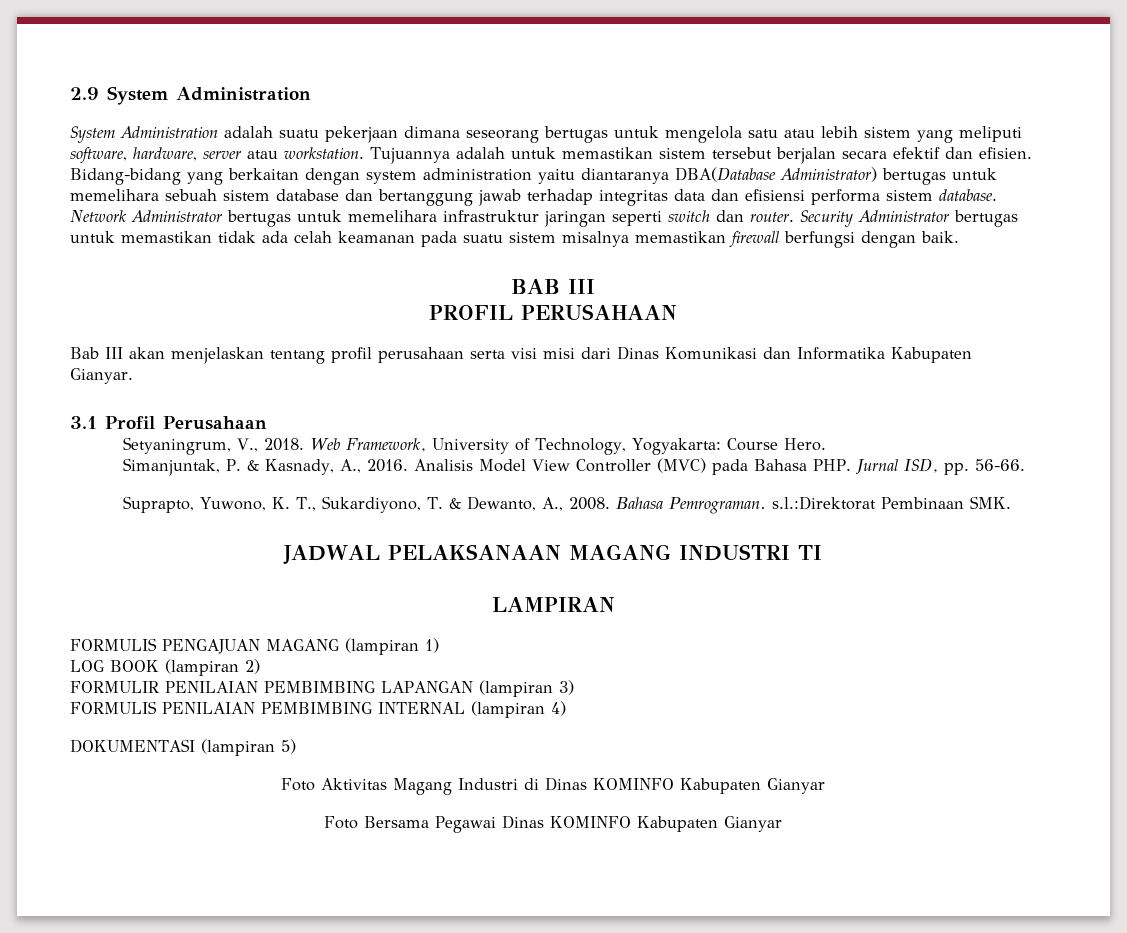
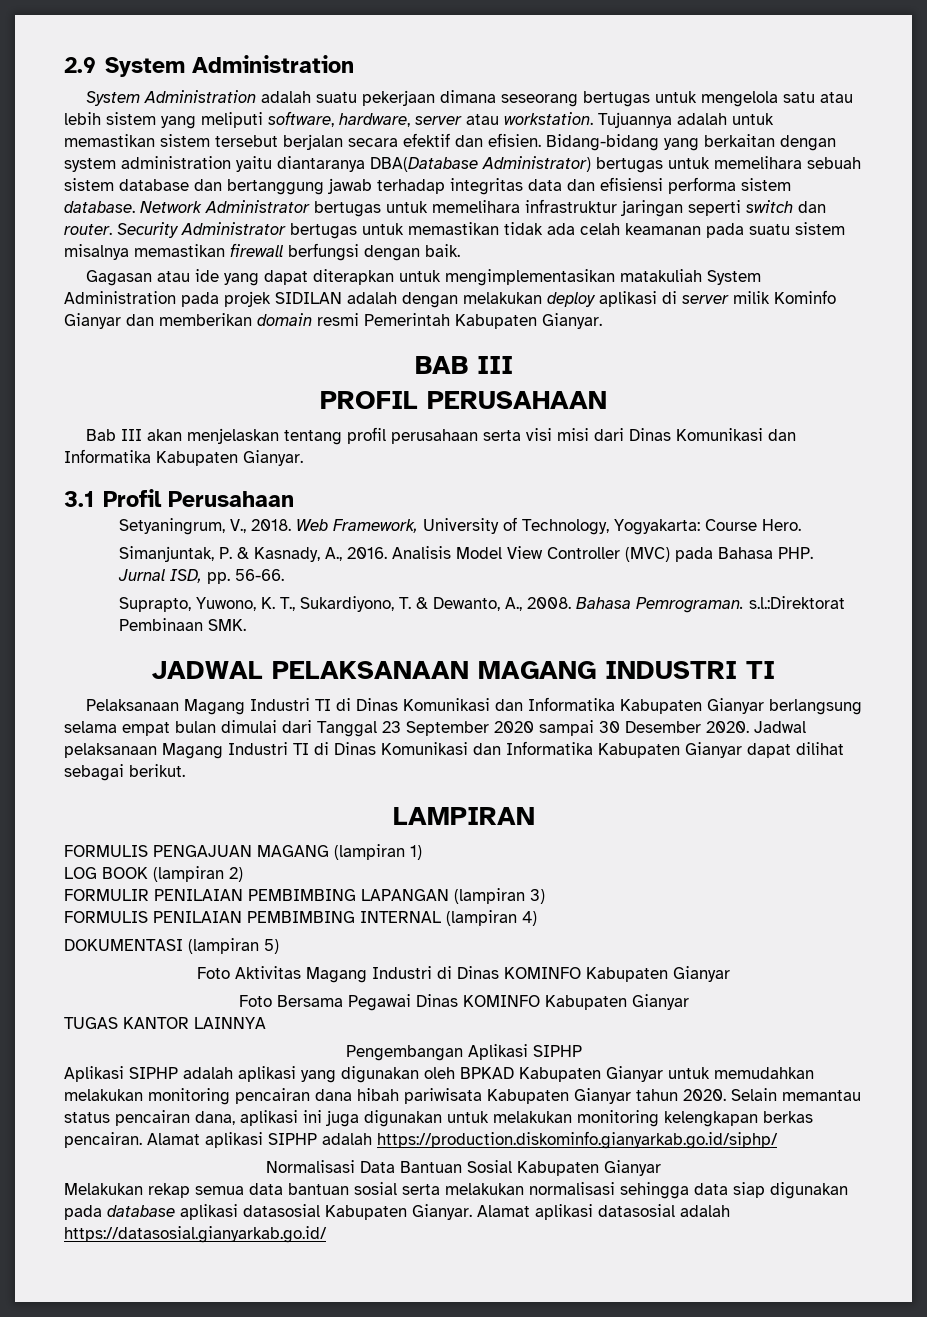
+ Gagasan atau ide yang dapat diterapkan untuk mengimplementasikan matakuliah System Administration pada projek SIDILAN adalah dengan melakukan deploy aplikasi di server milik Kominfo Gianyar dan memberikan domain resmi Pemerintah Kabupaten Gianyar.
+ Pelaksanaan Magang Industri TI di Dinas Komunikasi dan Informatika Kabupaten Gianyar berlangsung selama empat bulan dimulai dari Tanggal 23 September 2020 sampai 30 Desember 2020. Jadwal pelaksanaan Magang Industri TI di Dinas Komunikasi dan Informatika Kabupaten Gianyar dapat dilihat sebagai berikut.
+ TUGAS KANTOR LAINNYA
+ Pengembangan Aplikasi SIPHP
+ Aplikasi SIPHP adalah aplikasi yang digunakan oleh BPKAD Kabupaten Gianyar untuk memudahkan melakukan monitoring pencairan dana hibah pariwisata Kabupaten Gianyar tahun 2020. Selain memantau status pencairan dana, aplikasi ini juga digunakan untuk melakukan monitoring kelengkapan berkas pencairan. Alamat aplikasi SIPHP adalah https://production.diskominfo.gianyarkab.go.id/siphp/
+ Normalisasi Data Bantuan Sosial Kabupaten Gianyar
+ Melakukan rekap semua data bantuan sosial serta melakukan normalisasi sehingga data siap digunakan pada database aplikasi datasosial Kabupaten Gianyar. Alamat aplikasi datasosial adalah https://datasosial.gianyarkab.go.id/

